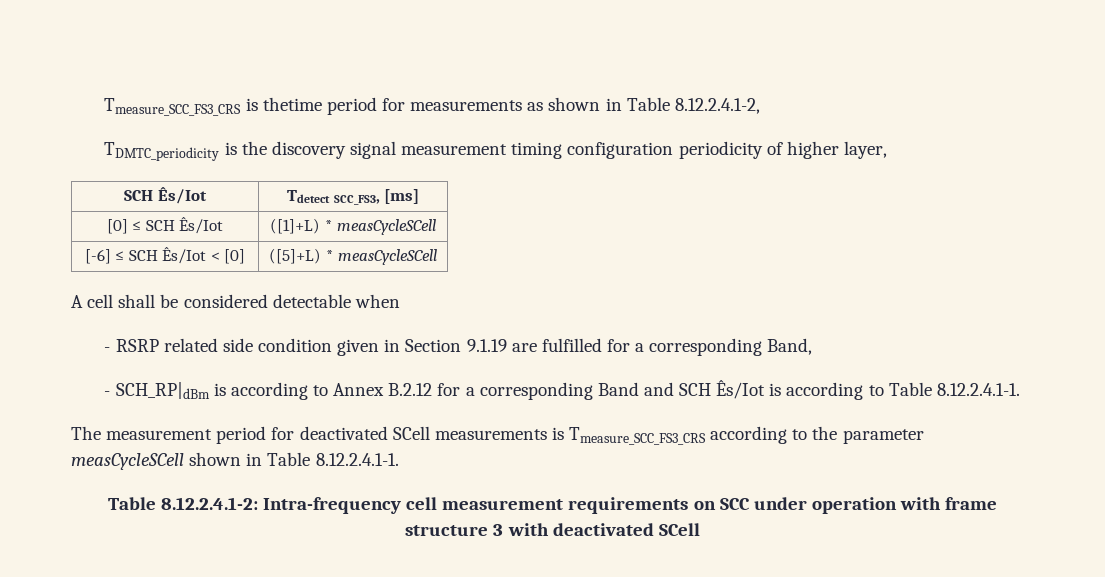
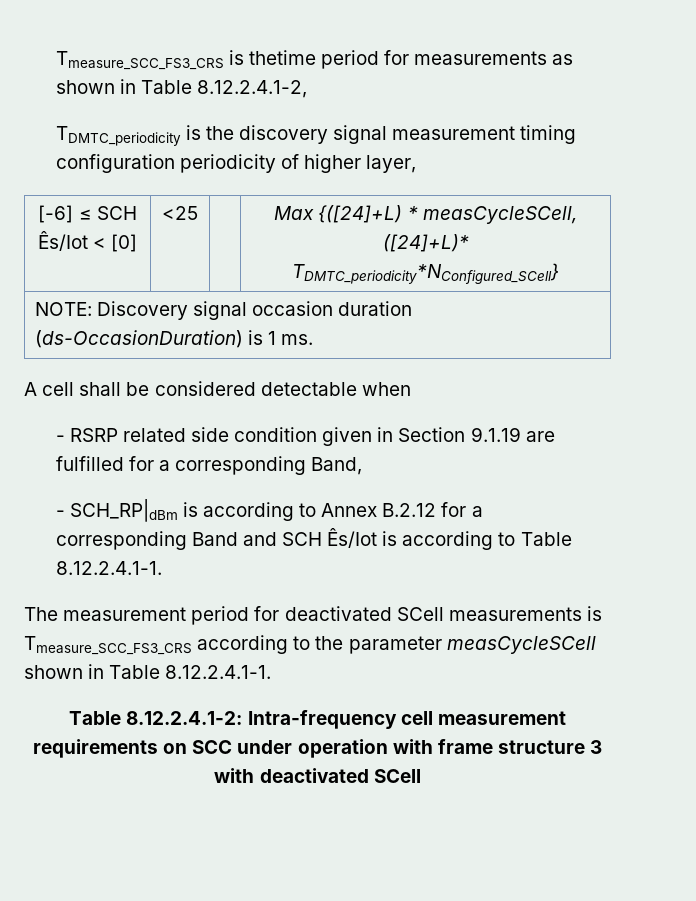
- SCH Ês/Iot | Tdetect SCC_FS3, [ms]
- [0] ≤ SCH Ês/Iot | ([1]+L) * measCycleSCell
- [-6] ≤ SCH Ês/Iot < [0] | ([5]+L) * measCycleSCell
+ [-6] ≤ SCH Ês/Iot < [0] | <25 | | Max {([24]+L) * measCycleSCell, ([24]+L)* TDMTC_periodicity*NConfigured_SCell}
+ NOTE: Discovery signal occasion duration (ds-OccasionDuration) is 1 ms.

